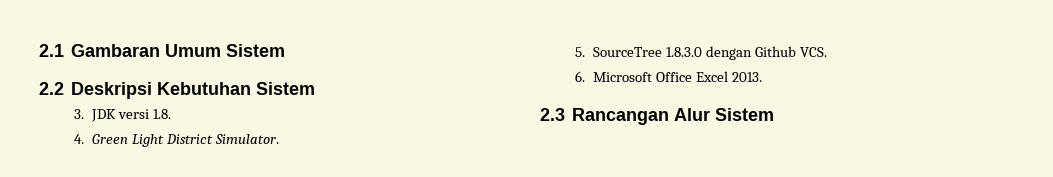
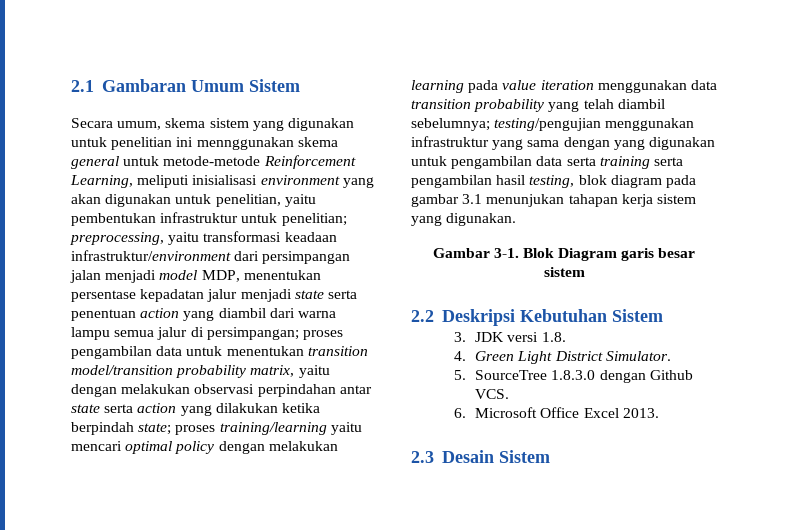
+ Secara umum, skema sistem yang digunakan untuk penelitian ini mennggunakan skema general untuk metode-metode Reinforcement Learning, meliputi inisialisasi environment yang akan digunakan untuk penelitian, yaitu pembentukan infrastruktur untuk penelitian; preprocessing, yaitu transformasi keadaan infrastruktur/environment dari persimpangan jalan menjadi model MDP, menentukan persentase kepadatan jalur menjadi state serta penentuan action yang diambil dari warna lampu semua jalur di persimpangan; proses pengambilan data untuk menentukan transition model/transition probability matrix, yaitu dengan melakukan observasi perpindahan antar state serta action yang dilakukan ketika berpindah state; proses training/learning yaitu mencari optimal policy dengan melakukan learning pada value iteration menggunakan data transition probability yang telah diambil sebelumnya; testing/pengujian menggunakan infrastruktur yang sama dengan yang digunakan untuk pengambilan data serta training serta pengambilan hasil testing, blok diagram pada gambar 3.1 menunjukan tahapan kerja sistem yang digunakan.
+ Gambar 3-1. Blok Diagram garis besar sistem
- 2.3 Rancangan Alur Sistem
+ 2.3 Desain Sistem

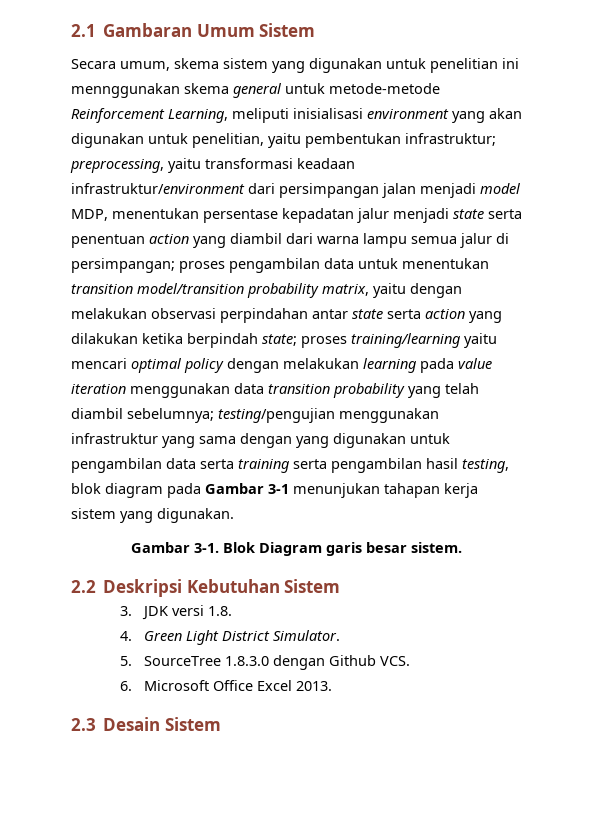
- Secara umum, skema sistem yang digunakan untuk penelitian ini mennggunakan skema general untuk metode-metode Reinforcement Learning, meliputi inisialisasi environment yang akan digunakan untuk penelitian, yaitu pembentukan infrastruktur untuk penelitian;
+ Secara umum, skema sistem yang digunakan untuk penelitian ini mennggunakan skema general untuk metode-metode Reinforcement Learning, meliputi inisialisasi environment yang akan digunakan untuk penelitian, yaitu pembentukan infrastruktur;
- testing/pengujian menggunakan infrastruktur yang sama dengan yang digunakan untuk pengambilan data serta training serta pengambilan hasil testing, blok diagram pada gambar 3.1 menunjukan tahapan kerja sistem yang digunakan.
+ testing/pengujian menggunakan infrastruktur yang sama dengan yang digunakan untuk pengambilan data serta training serta pengambilan hasil testing, blok diagram pada Gambar 3-1 menunjukan tahapan kerja sistem yang digunakan.
- Blok Diagram garis besar sistem
+ Blok Diagram garis besar sistem.

